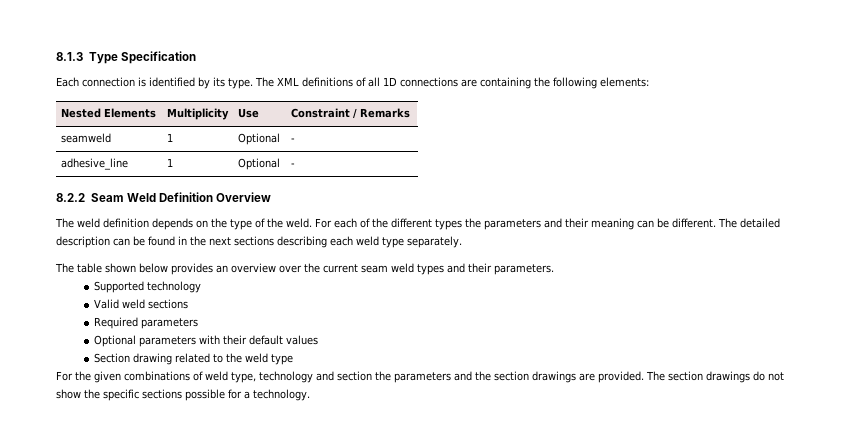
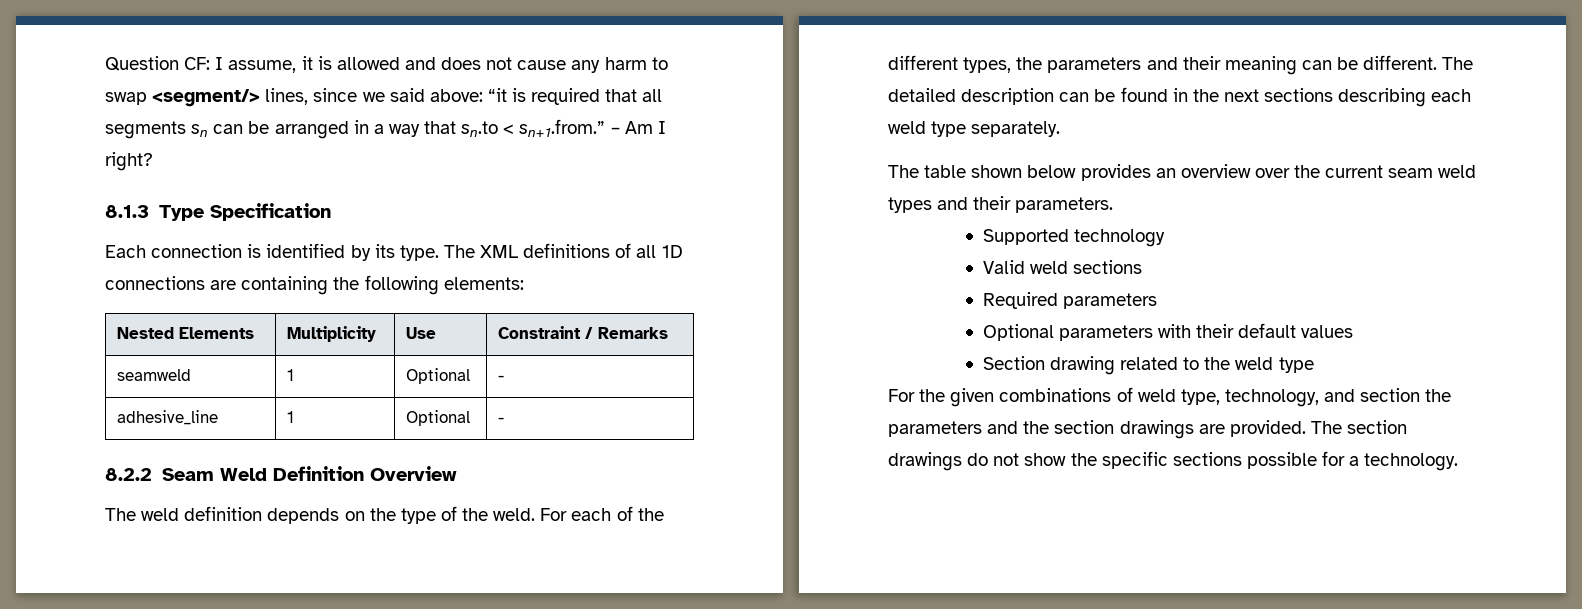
+ Question CF: I assume, it is allowed and does not cause any harm to swap <segment/> lines, since we said above: “it is required that all segments sn can be arranged in a way that sn.to < sn+1.from.” – Am I right?
- For each of the different types the parameters and their meaning can be different.
+ For each of the different types, the parameters and their meaning can be different.
- For the given combinations of weld type, technology and section the parameters and the section drawings are provided.
+ For the given combinations of weld type, technology, and section the parameters and the section drawings are provided.

